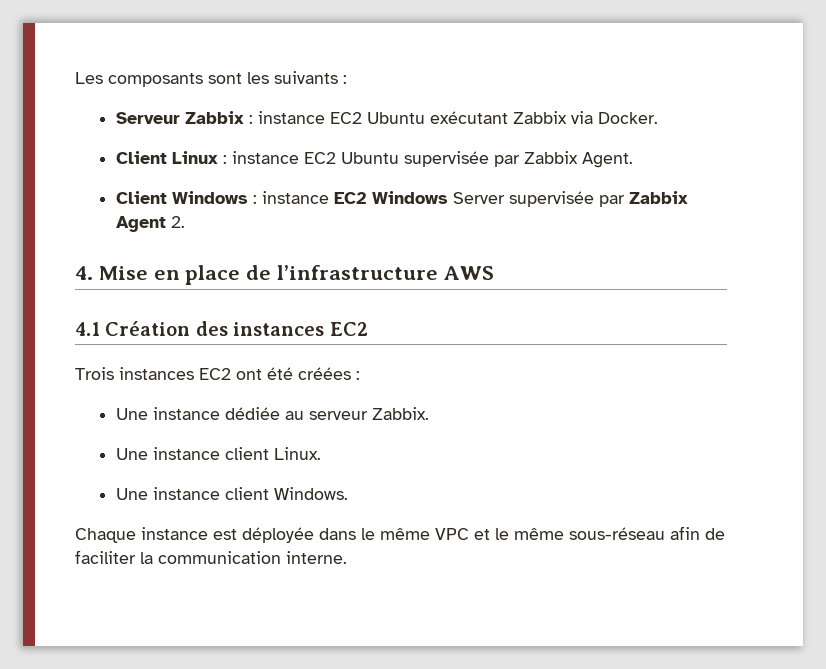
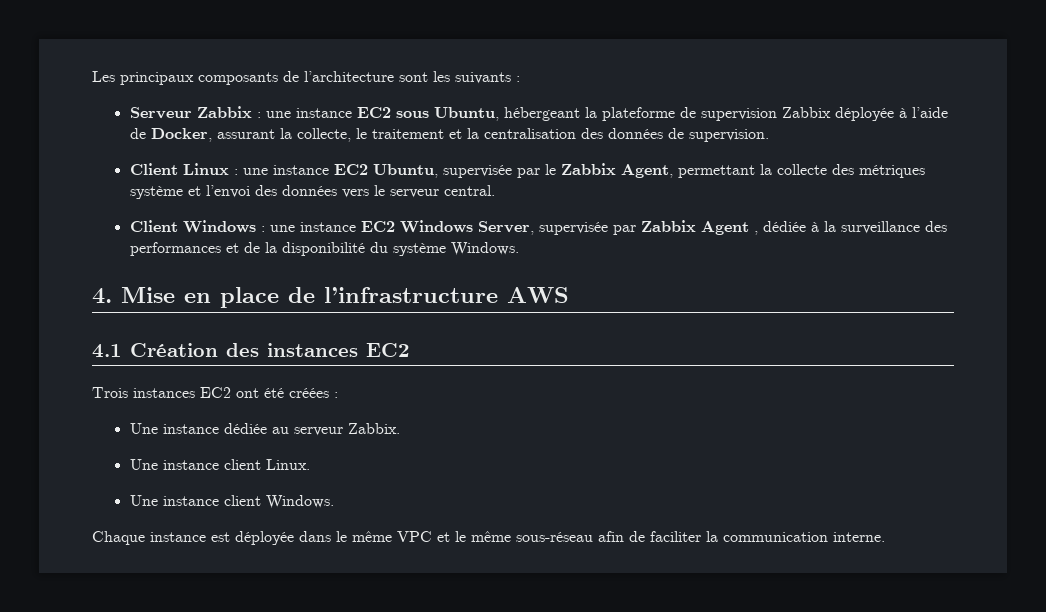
- Les composants sont les suivants :
+ Les principaux composants de l’architecture sont les suivants :
- Serveur Zabbix : instance EC2 Ubuntu exécutant Zabbix via Docker.
+ Serveur Zabbix : une instance EC2 sous Ubuntu, hébergeant la plateforme de supervision Zabbix déployée à l’aide de Docker, assurant la collecte, le traitement et la centralisation des données de supervision.
- Client Linux : instance EC2 Ubuntu supervisée par Zabbix Agent.
+ Client Linux : une instance EC2 Ubuntu, supervisée par le Zabbix Agent, permettant la collecte des métriques système et l’envoi des données vers le serveur central.
- Client Windows : instance EC2 Windows Server supervisée par Zabbix Agent 2.
+ Client Windows : une instance EC2 Windows Server, supervisée par Zabbix Agent , dédiée à la surveillance des performances et de la disponibilité du système Windows.

